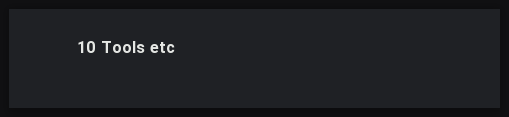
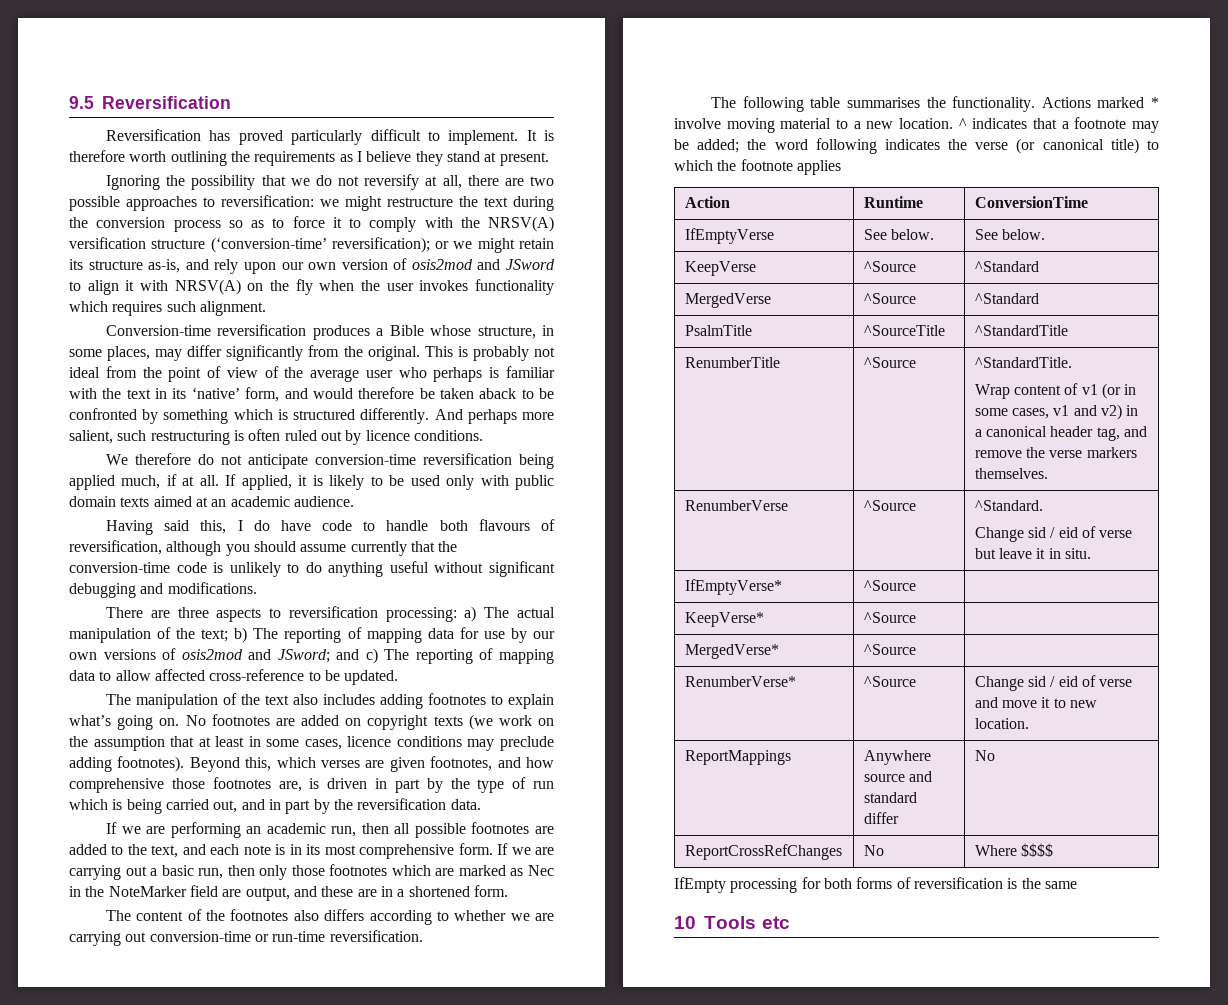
+ 9.5 Reversification
+ Reversification has proved particularly difficult to implement. It is therefore worth outlining the requirements as I believe they stand at present.
+ Ignoring the possibility that we do not reversify at all, there are two possible approaches to reversification: we might restructure the text during the conversion process so as to force it to comply with the NRSV(A) versification structure (‘conversion-time’ reversification); or we might retain its structure as-is, and rely upon our own version of osis2mod and JSword to align it with NRSV(A) on the fly when the user invokes functionality which requires such alignment.
+ Conversion-time reversification produces a Bible whose structure, in some places, may differ significantly from the original. This is probably not ideal from the point of view of the average user who perhaps is familiar with the text in its ‘native’ form, and would therefore be taken aback to be confronted by something which is structured differently. And perhaps more salient, such restructuring is often ruled out by licence conditions.
+ We therefore do not anticipate conversion-time reversification being applied much, if at all. If applied, it is likely to be used only with public domain texts aimed at an academic audience.
+ Having said this, I do have code to handle both flavours of reversification, although you should assume currently that the conversion-time code is unlikely to do anything useful without significant debugging and modifications.
+ There are three aspects to reversification processing: a) The actual manipulation of the text; b) The reporting of mapping data for use by our own versions of osis2mod and JSword; and c) The reporting of mapping data to allow affected cross-reference to be updated.
+ The manipulation of the text also includes adding footnotes to explain what’s going on. No footnotes are added on copyright texts (we work on the assumption that at least in some cases, licence conditions may preclude adding footnotes). Beyond this, which verses are given footnotes, and how comprehensive those footnotes are, is driven in part by the type of run which is being carried out, and in part by the reversification data.
+ If we are performing an academic run, then all possible footnotes are added to the text, and each note is in its most comprehensive form. If we are carrying out a basic run, then only those footnotes which are marked as Nec in the NoteMarker field are output, and these are in a shortened form.
+ The content of the footnotes also differs according to whether we are carrying out conversion-time or run-time reversification.
+ The following table summarises the functionality. Actions marked * involve moving material to a new location. ^ indicates that a footnote may be added; the word following indicates the verse (or canonical title) to which the footnote applies
+ Action | Runtime | ConversionTime
+ IfEmptyVerse | See below. | See below.
+ KeepVerse | ^Source | ^Standard
+ MergedVerse | ^Source | ^Standard
+ PsalmTitle | ^SourceTitle | ^StandardTitle
+ RenumberTitle | ^Source | ^StandardTitle.
+ Wrap content of v1 (or in some cases, v1 and v2) in a canonical header tag, and remove the verse markers themselves.
+ RenumberVerse | ^Source | ^Standard.
+ Change sid / eid of verse but leave it in situ.
+ IfEmptyVerse* | ^Source |
+ KeepVerse* | ^Source |
+ MergedVerse* | ^Source |
+ RenumberVerse* | ^Source | Change sid / eid of verse and move it to new location.
+ ReportMappings | Anywhere source and standard differ | No
+ ReportCrossRefChanges | No | Where $$$$
+ IfEmpty processing for both forms of reversification is the same

